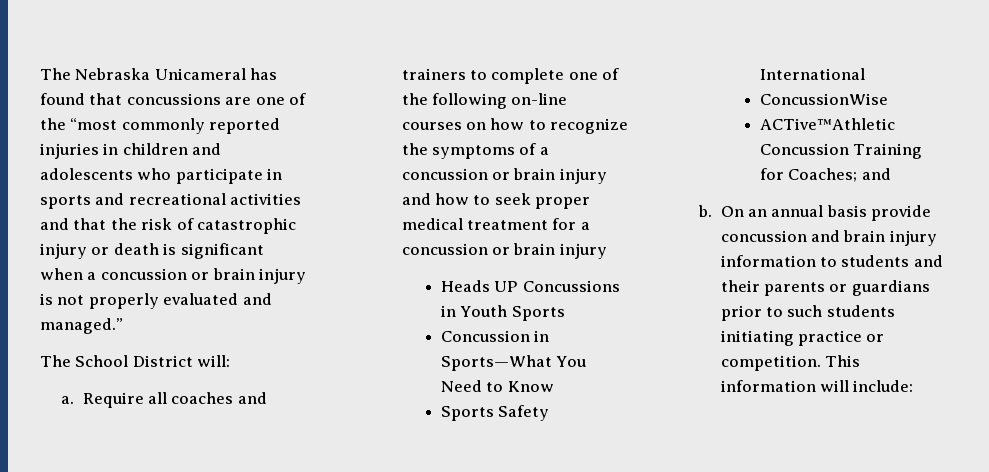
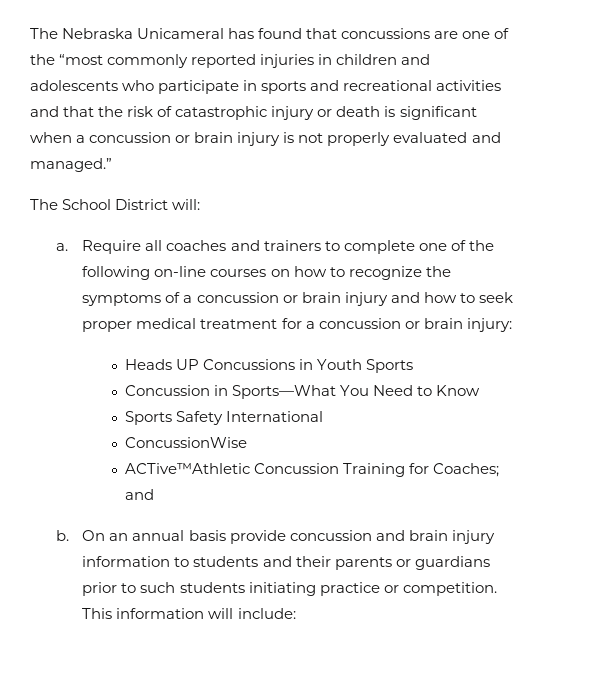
- Require all coaches and trainers to complete one of the following on-line courses on how to recognize the symptoms of a concussion or brain injury and how to seek proper medical treatment for a concussion or brain injury
+ Require all coaches and trainers to complete one of the following on-line courses on how to recognize the symptoms of a concussion or brain injury and how to seek proper medical treatment for a concussion or brain injury:

